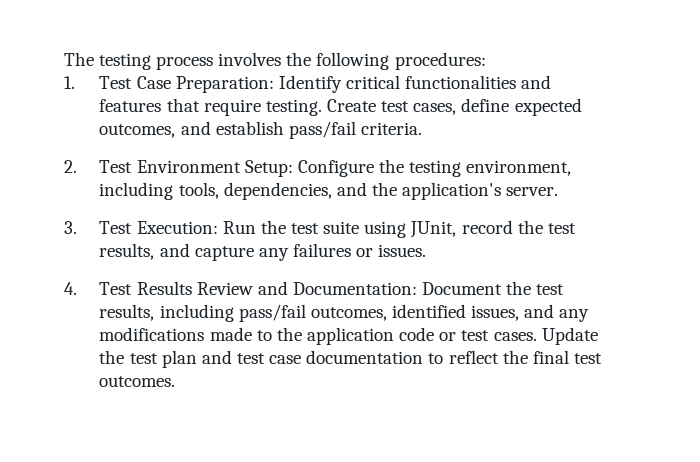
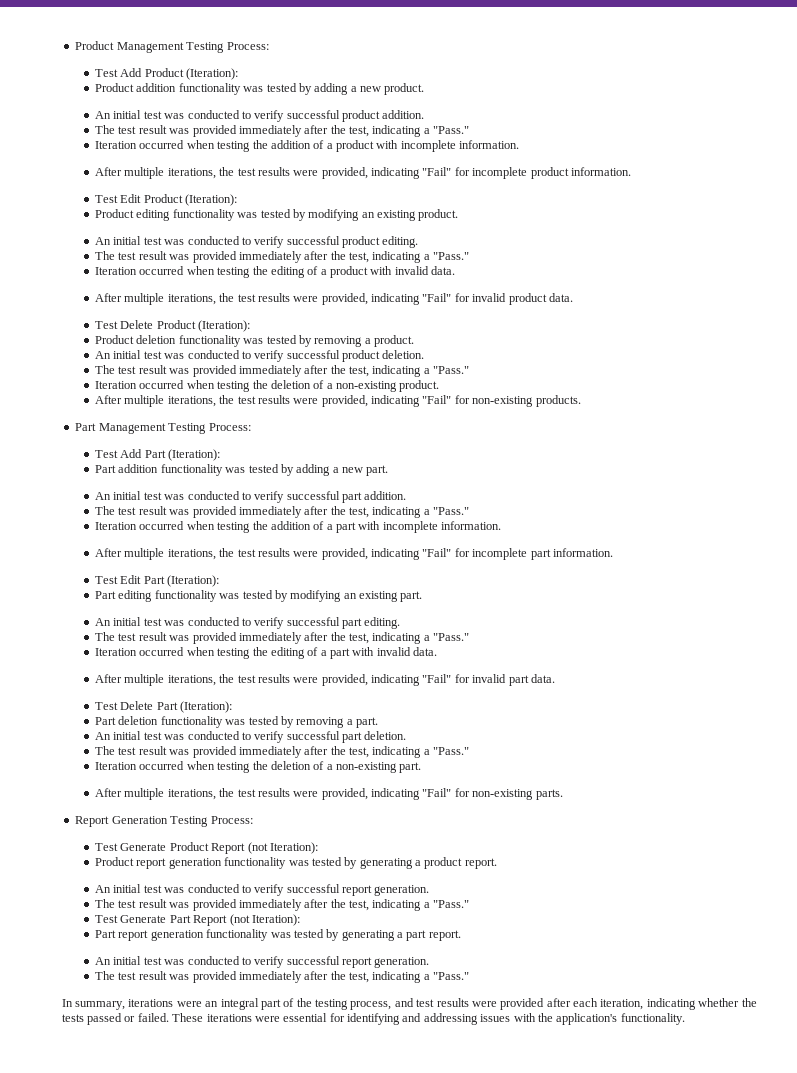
- The testing process involves the following procedures:
- 1. Test Case Preparation: Identify critical functionalities and features that require testing. Create test cases, define expected outcomes, and establish pass/fail criteria.
- 2. Test Environment Setup: Configure the testing environment, including tools, dependencies, and the application's server.
- 3. Test Execution: Run the test suite using JUnit, record the test results, and capture any failures or issues.
- 4. Test Results Review and Documentation: Document the test results, including pass/fail outcomes, identified issues, and any modifications made to the application code or test cases. Update the test plan and test case documentation to reflect the final test outcomes.
+ Product Management Testing Process:
+ Test Add Product (Iteration):
+ Product addition functionality was tested by adding a new product.
+ An initial test was conducted to verify successful product addition.
+ The test result was provided immediately after the test, indicating a "Pass."
+ Iteration occurred when testing the addition of a product with incomplete information.
+ After multiple iterations, the test results were provided, indicating "Fail" for incomplete product information.
+ Test Edit Product (Iteration):
+ Product editing functionality was tested by modifying an existing product.
+ An initial test was conducted to verify successful product editing.
+ The test result was provided immediately after the test, indicating a "Pass."
+ Iteration occurred when testing the editing of a product with invalid data.
+ After multiple iterations, the test results were provided, indicating "Fail" for invalid product data.
+ Test Delete Product (Iteration):
+ Product deletion functionality was tested by removing a product.
+ An initial test was conducted to verify successful product deletion.
+ The test result was provided immediately after the test, indicating a "Pass."
+ Iteration occurred when testing the deletion of a non-existing product.
+ After multiple iterations, the test results were provided, indicating "Fail" for non-existing products.
+ Part Management Testing Process:
+ Test Add Part (Iteration):
+ Part addition functionality was tested by adding a new part.
+ An initial test was conducted to verify successful part addition.
+ The test result was provided immediately after the test, indicating a "Pass."
+ Iteration occurred when testing the addition of a part with incomplete information.
+ After multiple iterations, the test results were provided, indicating "Fail" for incomplete part information.
+ Test Edit Part (Iteration):
+ Part editing functionality was tested by modifying an existing part.
+ An initial test was conducted to verify successful part editing.
+ The test result was provided immediately after the test, indicating a "Pass."
+ Iteration occurred when testing the editing of a part with invalid data.
+ After multiple iterations, the test results were provided, indicating "Fail" for invalid part data.
+ Test Delete Part (Iteration):
+ Part deletion functionality was tested by removing a part.
+ An initial test was conducted to verify successful part deletion.
+ The test result was provided immediately after the test, indicating a "Pass."
+ Iteration occurred when testing the deletion of a non-existing part.
+ After multiple iterations, the test results were provided, indicating "Fail" for non-existing parts.
+ Report Generation Testing Process:
+ Test Generate Product Report (not Iteration):
+ Product report generation functionality was tested by generating a product report.
+ An initial test was conducted to verify successful report generation.
+ The test result was provided immediately after the test, indicating a "Pass."
+ Test Generate Part Report (not Iteration):
+ Part report generation functionality was tested by generating a part report.
+ An initial test was conducted to verify successful report generation.
+ The test result was provided immediately after the test, indicating a "Pass."
+ In summary, iterations were an integral part of the testing process, and test results were provided after each iteration, indicating whether the tests passed or failed. These iterations were essential for identifying and addressing issues with the application's functionality.

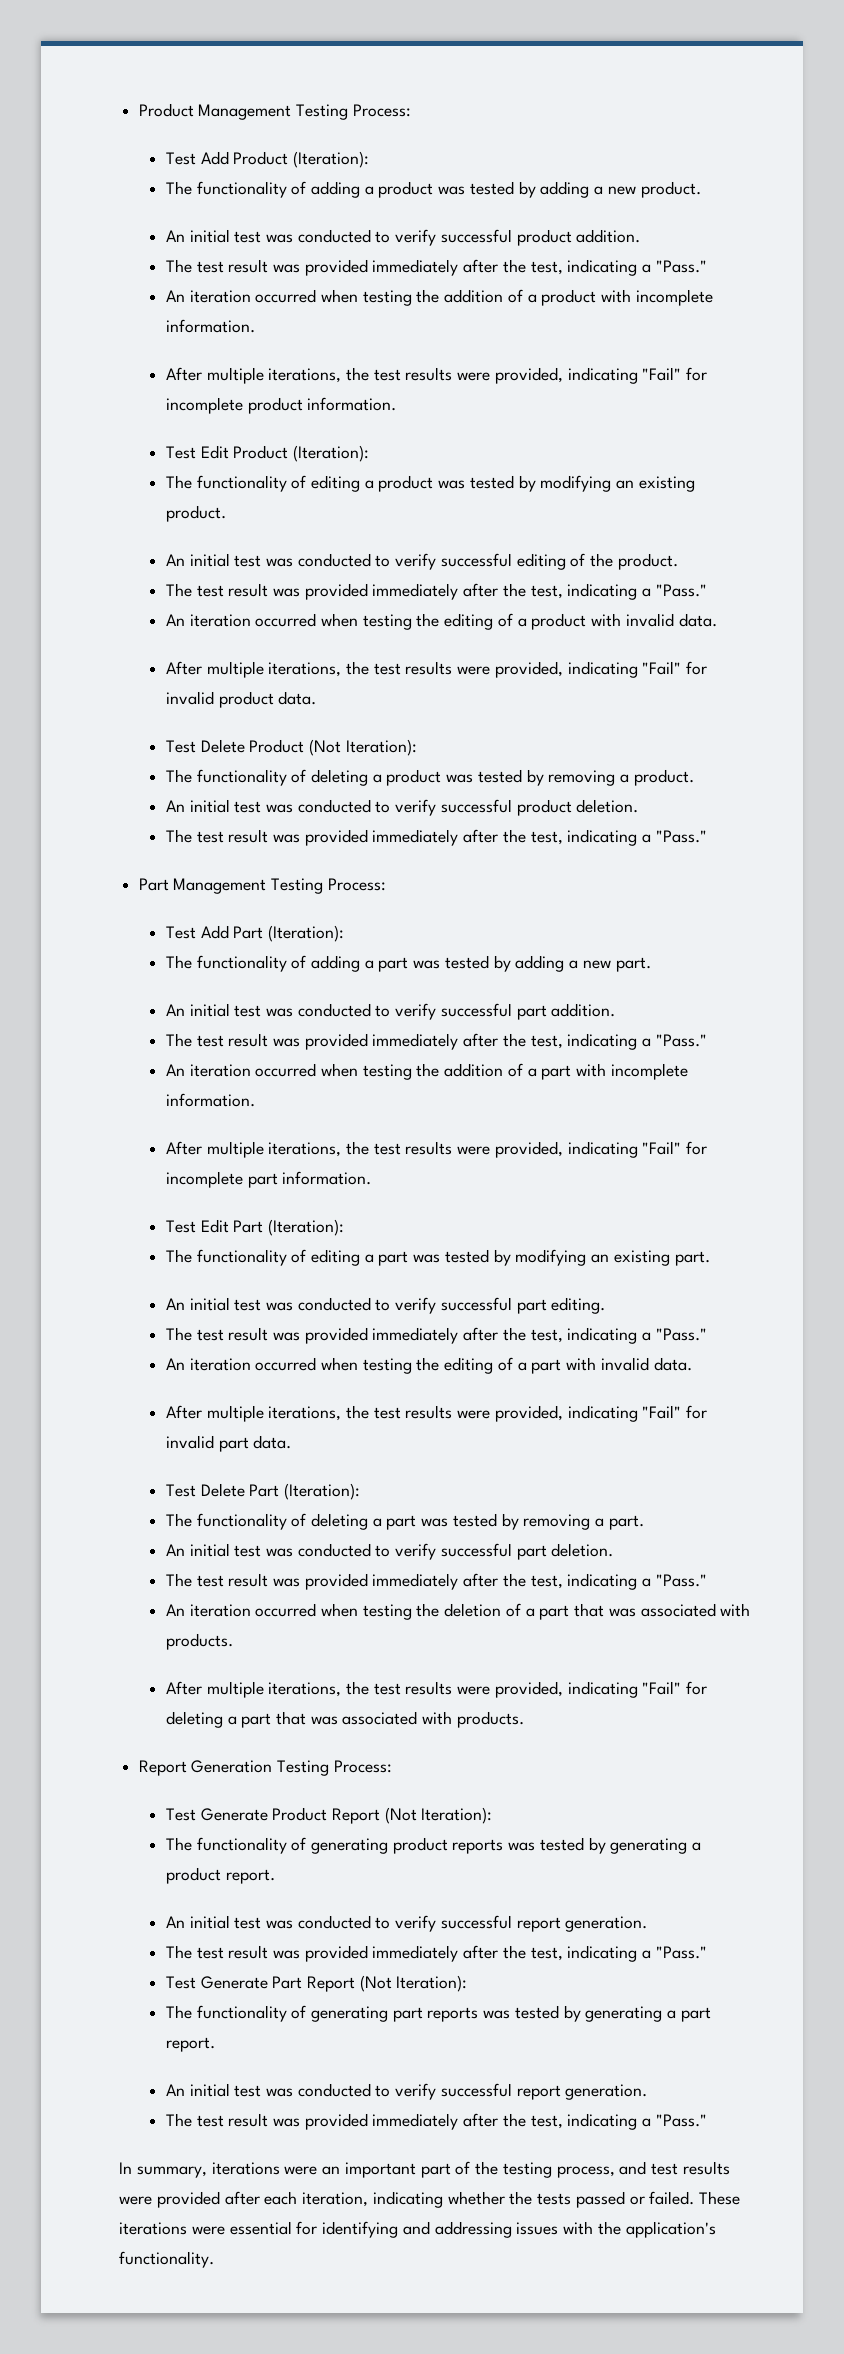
- Product addition functionality was tested by adding a new product.
+ The functionality of adding a product was tested by adding a new product.
- Iteration occurred when testing the addition of a product with incomplete information.
+ An iteration occurred when testing the addition of a product with incomplete information.
- Product editing functionality was tested by modifying an existing product.
+ The functionality of editing a product was tested by modifying an existing product.
- An initial test was conducted to verify successful product editing.
+ An initial test was conducted to verify successful editing of the product.
- Iteration occurred when testing the editing of a product with invalid data.
+ An iteration occurred when testing the editing of a product with invalid data.
- Test Delete Product (Iteration):
- Product deletion functionality was tested by removing a product.
+ Test Delete Product (Not Iteration):
+ The functionality of deleting a product was tested by removing a product.
- Iteration occurred when testing the deletion of a non-existing product.
- After multiple iterations, the test results were provided, indicating "Fail" for non-existing products.
- Part addition functionality was tested by adding a new part.
+ The functionality of adding a part was tested by adding a new part.
- Iteration occurred when testing the addition of a part with incomplete information.
+ An iteration occurred when testing the addition of a part with incomplete information.
- Part editing functionality was tested by modifying an existing part.
+ The functionality of editing a part was tested by modifying an existing part.
- Iteration occurred when testing the editing of a part with invalid data.
+ An iteration occurred when testing the editing of a part with invalid data.
- Part deletion functionality was tested by removing a part.
+ The functionality of deleting a part was tested by removing a part.
- Iteration occurred when testing the deletion of a non-existing part.
+ An iteration occurred when testing the deletion of a part that was associated with products.
- After multiple iterations, the test results were provided, indicating "Fail" for non-existing parts.
+ After multiple iterations, the test results were provided, indicating "Fail" for deleting a part that was associated with products.
- Test Generate Product Report (not Iteration):
- Product report generation functionality was tested by generating a product report.
+ Test Generate Product Report (Not Iteration):
+ The functionality of generating product reports was tested by generating a product report.
- Test Generate Part Report (not Iteration):
- Part report generation functionality was tested by generating a part report.
+ Test Generate Part Report (Not Iteration):
+ The functionality of generating part reports was tested by generating a part report.
- In summary, iterations were an integral part of the testing process, and test results were provided after each iteration, indicating whether the tests passed or failed.
+ In summary, iterations were an important part of the testing process, and test results were provided after each iteration, indicating whether the tests passed or failed.

